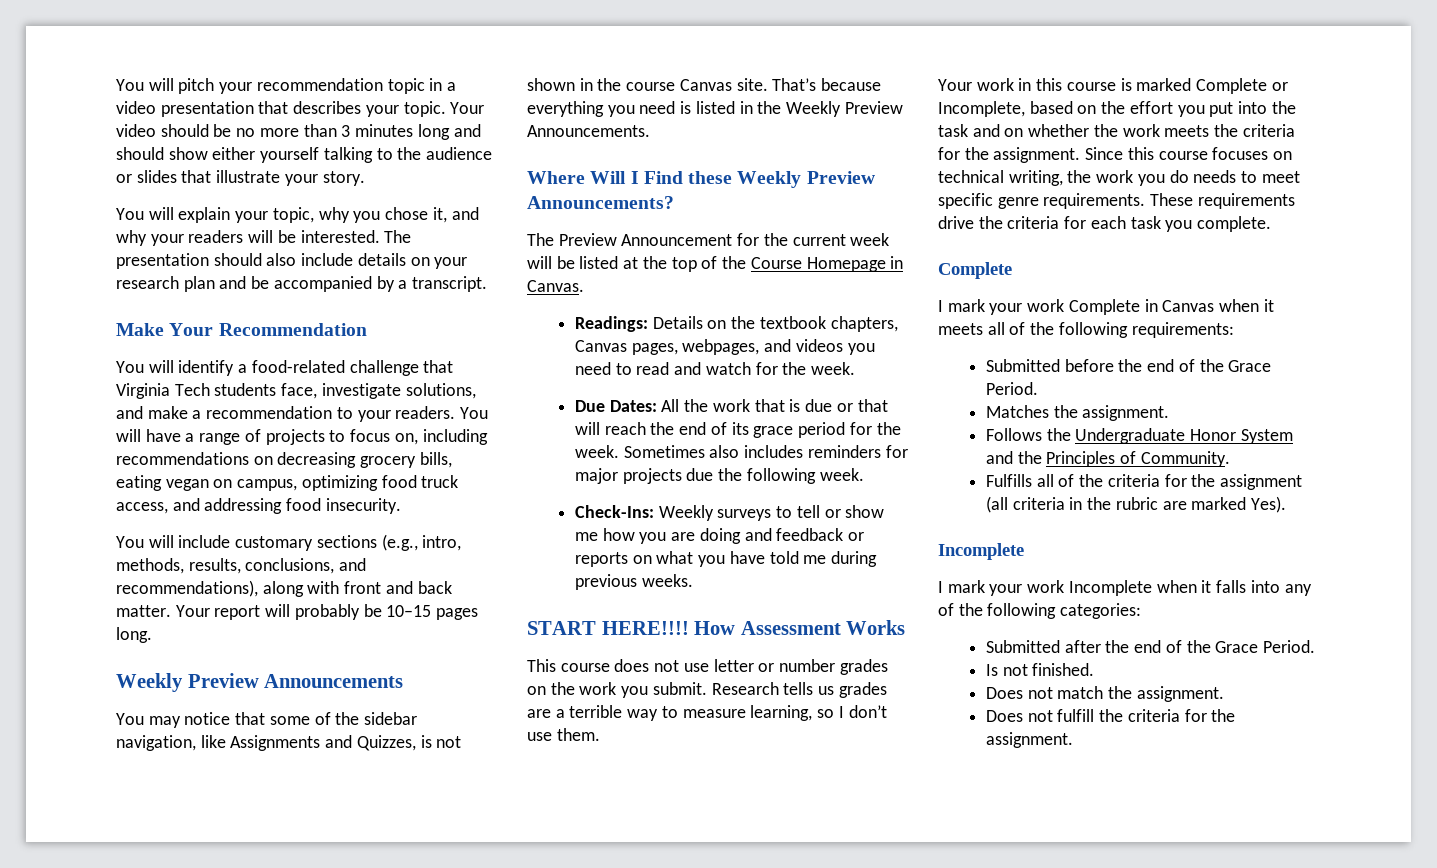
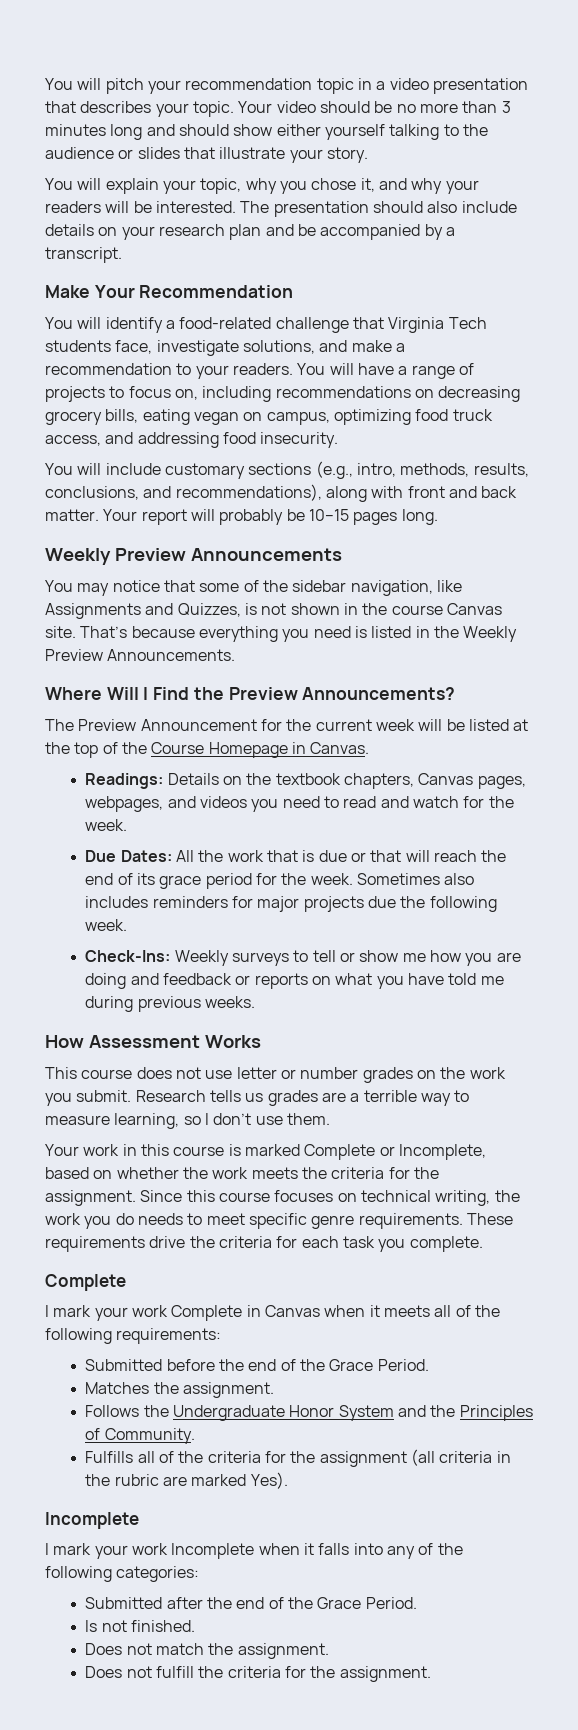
- Where Will I Find these Weekly Preview Announcements?
+ Where Will I Find the Preview Announcements?
- START HERE!!!!
- Your work in this course is marked Complete or Incomplete, based on the effort you put into the task and on whether the work meets the criteria for the assignment.
+ Your work in this course is marked Complete or Incomplete, based on whether the work meets the criteria for the assignment.

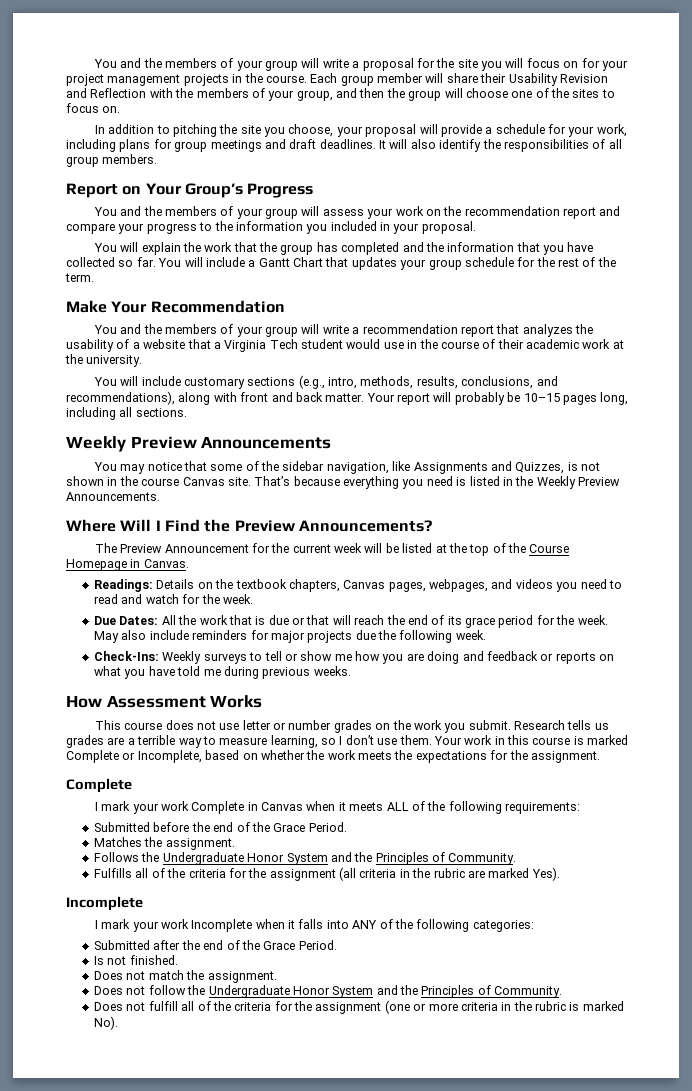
- You will pitch your recommendation topic in a video presentation that describes your topic. Your video should be no more than 3 minutes long and should show either yourself talking to the audience or slides that illustrate your story.
- You will explain your topic, why you chose it, and why your readers will be interested. The presentation should also include details on your research plan and be accompanied by a transcript.
+ You and the members of your group will write a proposal for the site you will focus on for your project management projects in the course. Each group member will share their Usability Revision and Reflection with the members of your group, and then the group will choose one of the sites to focus on.
+ In addition to pitching the site you choose, your proposal will provide a schedule for your work, including plans for group meetings and draft deadlines. It will also identify the responsibilities of all group members.
+ Report on Your Group’s Progress
+ You and the members of your group will assess your work on the recommendation report and compare your progress to the information you included in your proposal.
+ You will explain the work that the group has completed and the information that you have collected so far. You will include a Gantt Chart that updates your group schedule for the rest of the term.
  Make Your Recommendation
- You will identify a food-related challenge that Virginia Tech students face, investigate solutions, and make a recommendation to your readers. You will have a range of projects to focus on, including recommendations on decreasing grocery bills, eating vegan on campus, optimizing food truck access, and addressing food insecurity.
+ You and the members of your group will write a recommendation report that analyzes the usability of a website that a Virginia Tech student would use in the course of their academic work at the university.
- Your report will probably be 10–15 pages long.
+ Your report will probably be 10–15 pages long, including all sections.
- Sometimes also includes reminders for major projects due the following week.
+ May also include reminders for major projects due the following week.
- Research tells us grades are a terrible way to measure learning, so I don’t use them.
- Your work in this course is marked Complete or Incomplete, based on whether the work meets the criteria for the assignment. Since this course focuses on technical writing, the work you do needs to meet specific genre requirements. These requirements drive the criteria for each task you complete.
+ Research tells us grades are a terrible way to measure learning, so I don’t use them. Your work in this course is marked Complete or Incomplete, based on whether the work meets the expectations for the assignment.
- I mark your work Complete in Canvas when it meets all of the following requirements:
+ I mark your work Complete in Canvas when it meets ALL of the following requirements:
- I mark your work Incomplete when it falls into any of the following categories:
+ I mark your work Incomplete when it falls into ANY of the following categories:
+ Does not follow the Undergraduate Honor System and the Principles of Community.
- Does not fulfill the criteria for the assignment.
+ Does not fulfill all of the criteria for the assignment (one or more criteria in the rubric is marked No).

